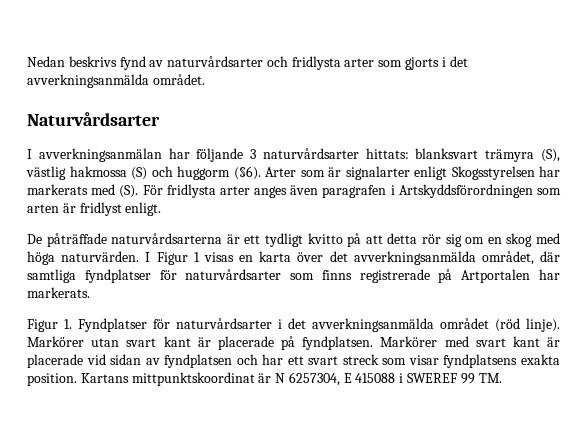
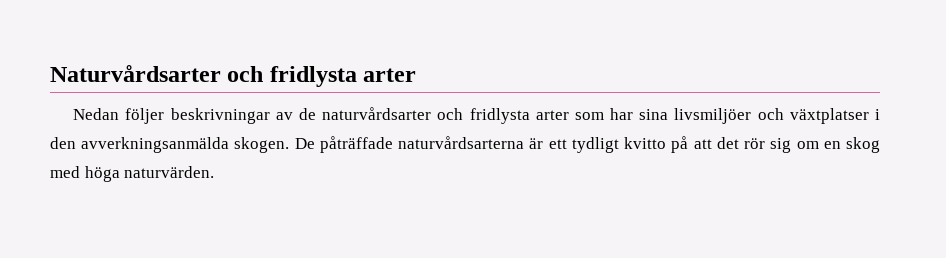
- Nedan beskrivs fynd av naturvårdsarter och fridlysta arter som gjorts i det avverkningsanmälda området.
- Naturvårdsarter
- I avverkningsanmälan har följande 3 naturvårdsarter hittats: blanksvart trämyra (S), västlig hakmossa (S) och huggorm (§6). Arter som är signalarter enligt Skogsstyrelsen har markerats med (S). För fridlysta arter anges även paragrafen i Artskyddsförordningen som arten är fridlyst enligt.
- De påträffade naturvårdsarterna är ett tydligt kvitto på att detta rör sig om en skog med höga naturvärden. I Figur 1 visas en karta över det avverkningsanmälda området, där samtliga fyndplatser för naturvårdsarter som finns registrerade på Artportalen har markerats.
- Figur 1. Fyndplatser för naturvårdsarter i det avverkningsanmälda området (röd linje). Markörer utan svart kant är placerade på fyndplatsen. Markörer med svart kant är placerade vid sidan av fyndplatsen och har ett svart streck som visar fyndplatsens exakta position. Kartans mittpunktskoordinat är N 6257304, E 415088 i SWEREF 99 TM.
+ Naturvårdsarter och fridlysta arter
+ Nedan följer beskrivningar av de naturvårdsarter och fridlysta arter som har sina livsmiljöer och växtplatser i den avverkningsanmälda skogen. De påträffade naturvårdsarterna är ett tydligt kvitto på att det rör sig om en skog med höga naturvärden.

